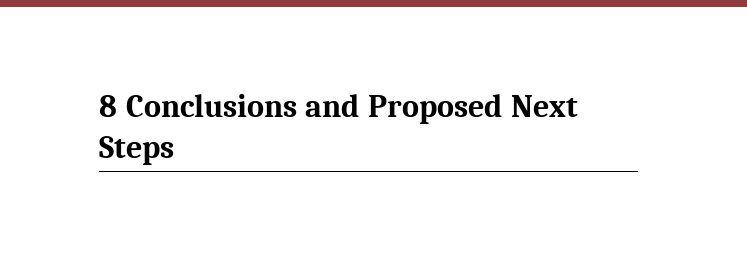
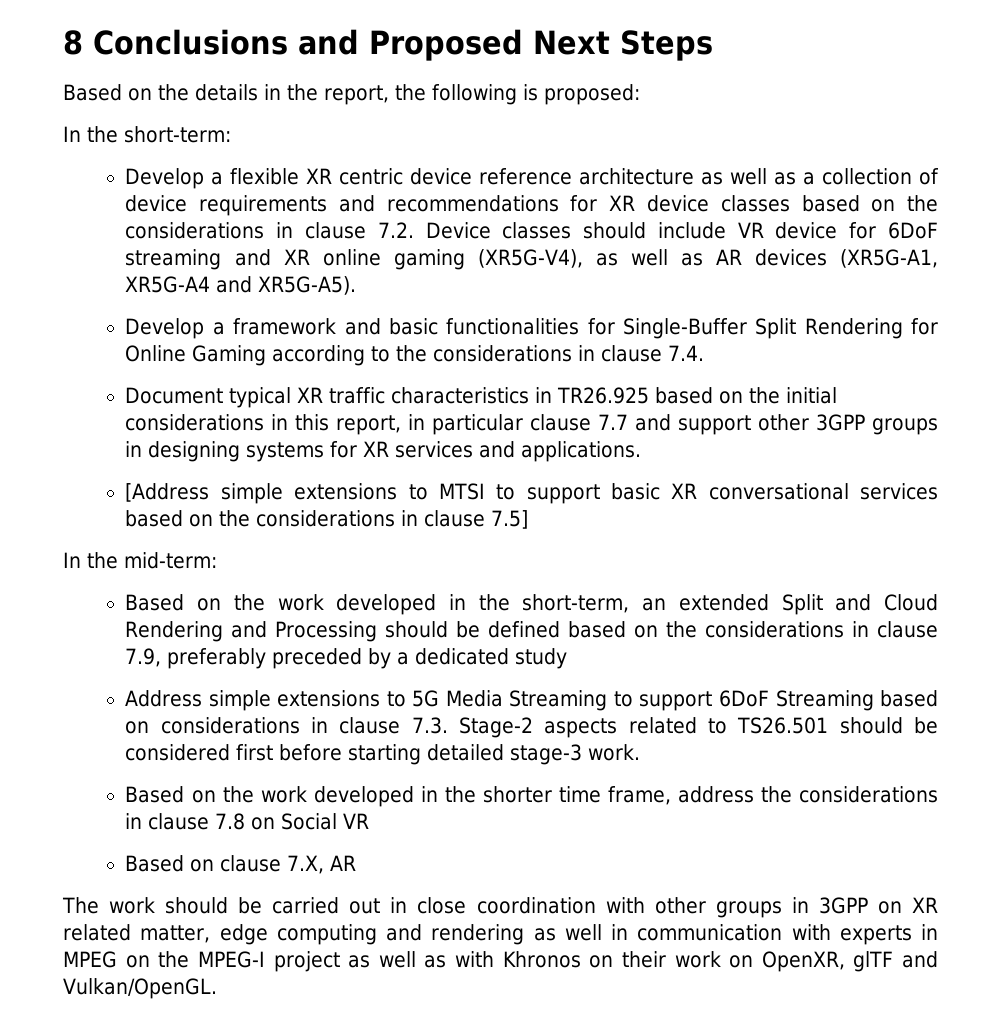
+ Based on the details in the report, the following is proposed:
+ In the short-term:
+ Develop a flexible XR centric device reference architecture as well as a collection of device requirements and recommendations for XR device classes based on the considerations in clause 7.2. Device classes should include VR device for 6DoF streaming and XR online gaming (XR5G-V4), as well as AR devices (XR5G-A1, XR5G-A4 and XR5G-A5).
+ Develop a framework and basic functionalities for Single-Buffer Split Rendering for Online Gaming according to the considerations in clause 7.4.
+ Document typical XR traffic characteristics in TR26.925 based on the initial considerations in this report, in particular clause 7.7 and support other 3GPP groups in designing systems for XR services and applications.
+ [Address simple extensions to MTSI to support basic XR conversational services based on the considerations in clause 7.5]
+ In the mid-term:
+ Based on the work developed in the short-term, an extended Split and Cloud Rendering and Processing should be defined based on the considerations in clause 7.9, preferably preceded by a dedicated study
+ Address simple extensions to 5G Media Streaming to support 6DoF Streaming based on considerations in clause 7.3. Stage-2 aspects related to TS26.501 should be considered first before starting detailed stage-3 work.
+ Based on the work developed in the shorter time frame, address the considerations in clause 7.8 on Social VR
+ Based on clause 7.X, AR
+ The work should be carried out in close coordination with other groups in 3GPP on XR related matter, edge computing and rendering as well in communication with experts in MPEG on the MPEG-I project as well as with Khronos on their work on OpenXR, glTF and Vulkan/OpenGL.

